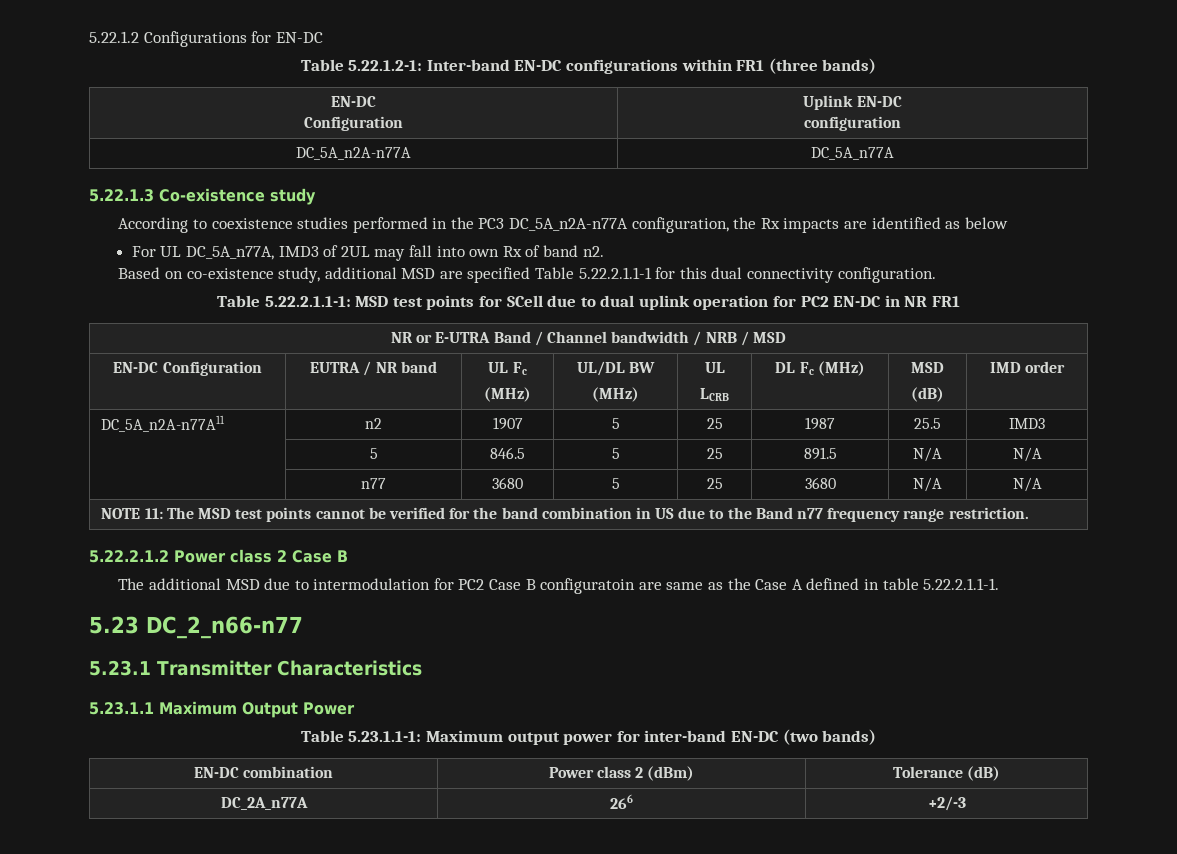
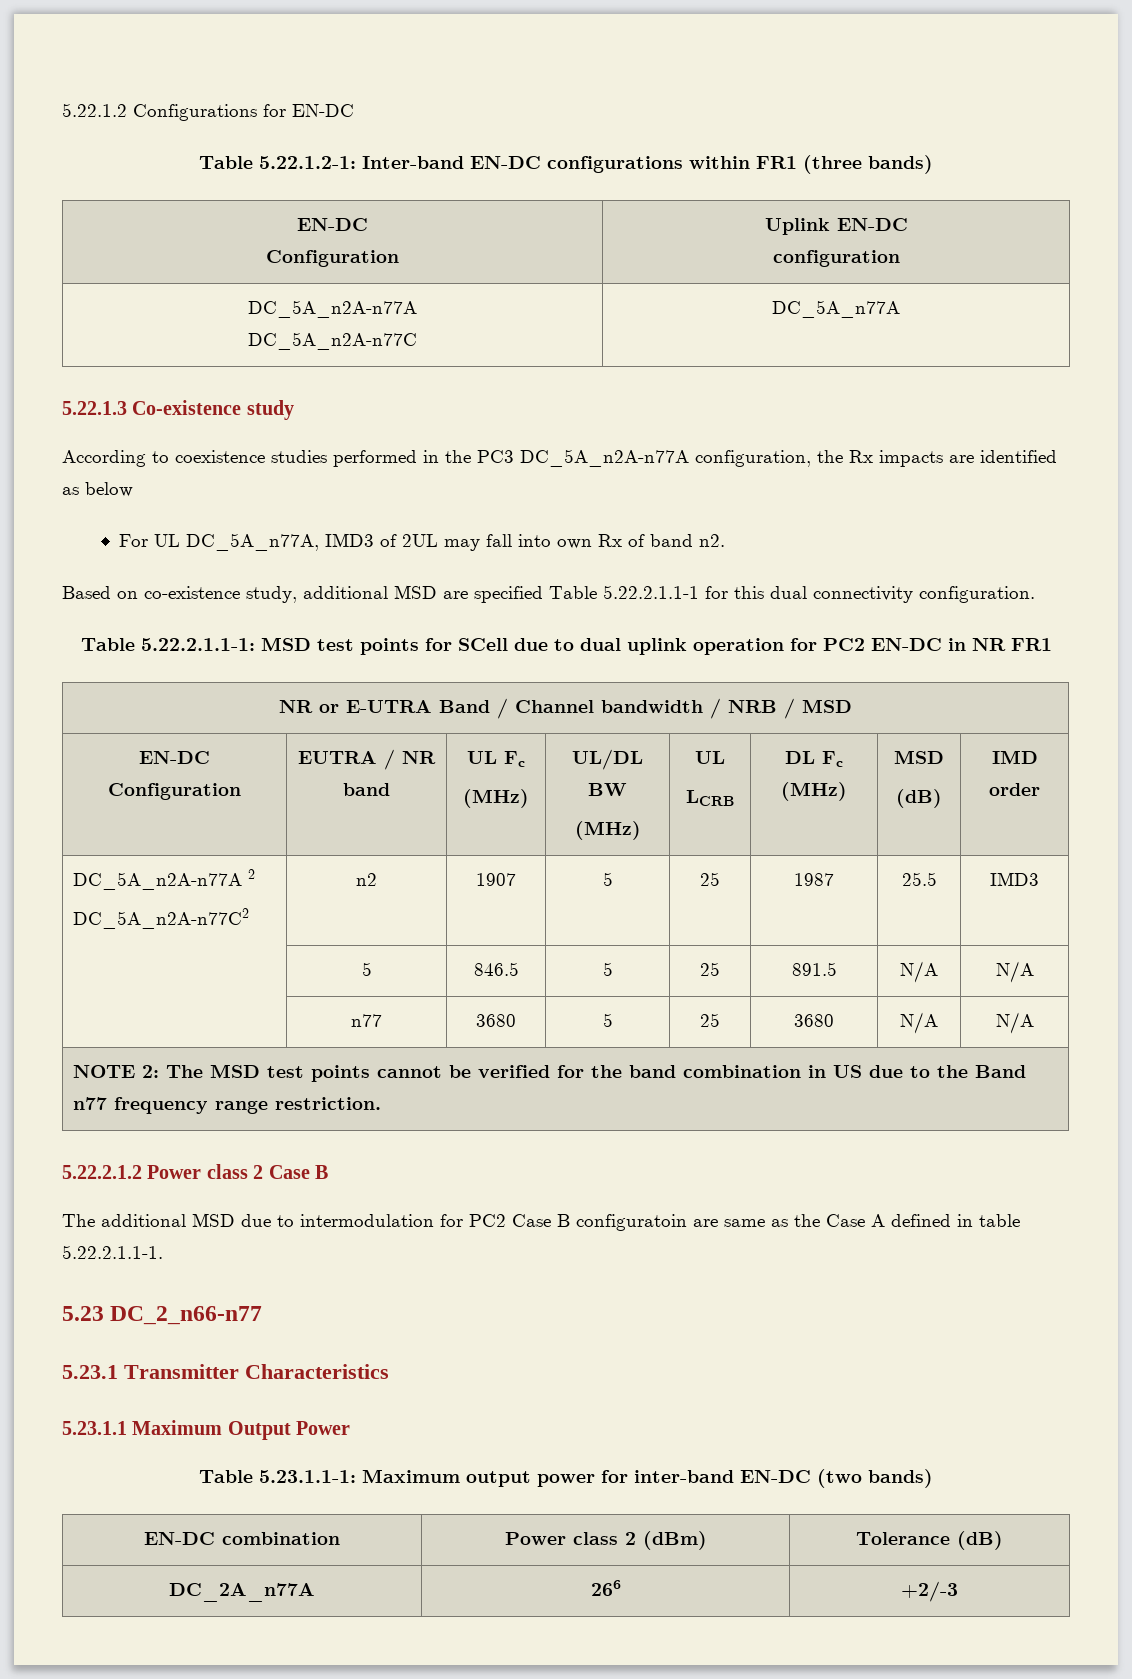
  Table 5.22.1.2-1: Inter-band EN-DC configurations within FR1 (three bands)
  EN-DC
  Configuration | Uplink EN-DC
  configuration
- DC_5A_n2A-n77A | DC_5A_n77A
+ DC_5A_n2A-n77A
+ DC_5A_n2A-n77C | DC_5A_n77A
- DC_5A_n2A-n77A11 | n2 | 1907 | 5 | 25 | 1987 | 25.5 | IMD3
+ DC_5A_n2A-n77A 2
+ DC_5A_n2A-n77C2 | n2 | 1907 | 5 | 25 | 1987 | 25.5 | IMD3
- NOTE 11: The MSD test points cannot be verified for the band combination in US due to the Band n77 frequency range restriction.
+ NOTE 2: The MSD test points cannot be verified for the band combination in US due to the Band n77 frequency range restriction.

